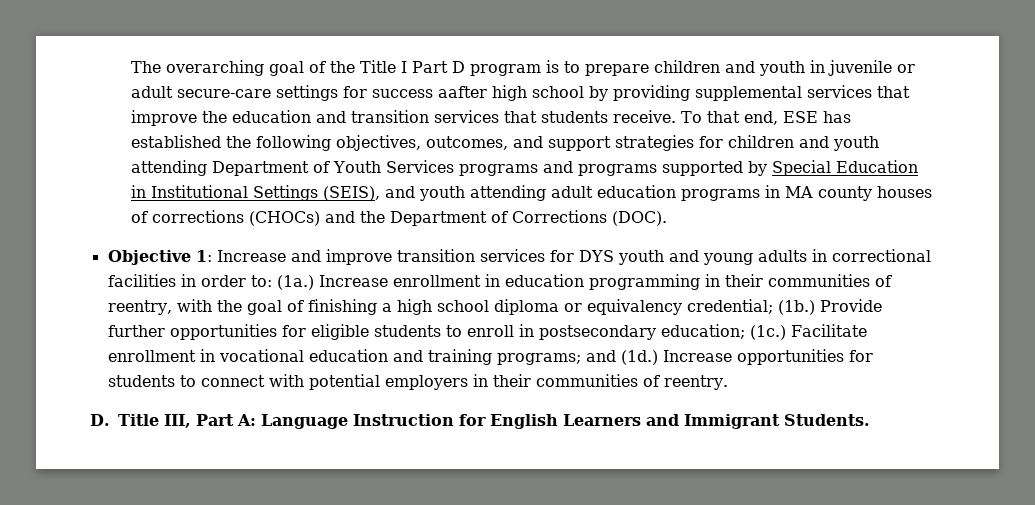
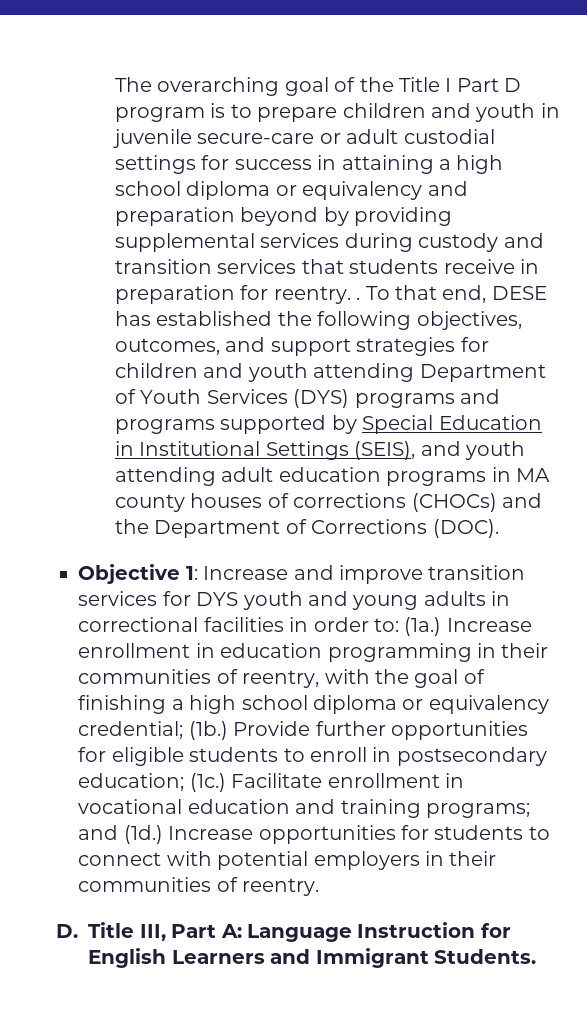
- The overarching goal of the Title I Part D program is to prepare children and youth in juvenile or adult secure-care settings for success aafter high school by providing supplemental services that improve the education and transition services that students receive.
+ The overarching goal of the Title I Part D program is to prepare children and youth in juvenile secure-care or adult custodial settings for success in attaining a high school diploma or equivalency and preparation beyond by providing supplemental services during custody and transition services that students receive in preparation for reentry. .
- To that end, ESE has established the following objectives, outcomes, and support strategies for children and youth attending Department of Youth Services programs and programs supported by Special Education in Institutional Settings (SEIS), and youth attending adult education programs in MA county houses of corrections (CHOCs) and the Department of Corrections (DOC).
+ To that end, DESE has established the following objectives, outcomes, and support strategies for children and youth attending Department of Youth Services (DYS) programs and programs supported by Special Education in Institutional Settings (SEIS), and youth attending adult education programs in MA county houses of corrections (CHOCs) and the Department of Corrections (DOC).

